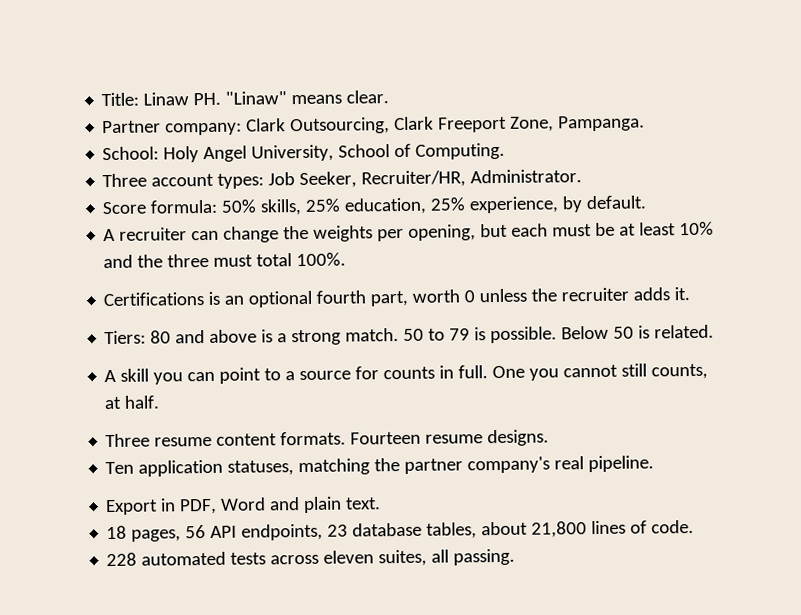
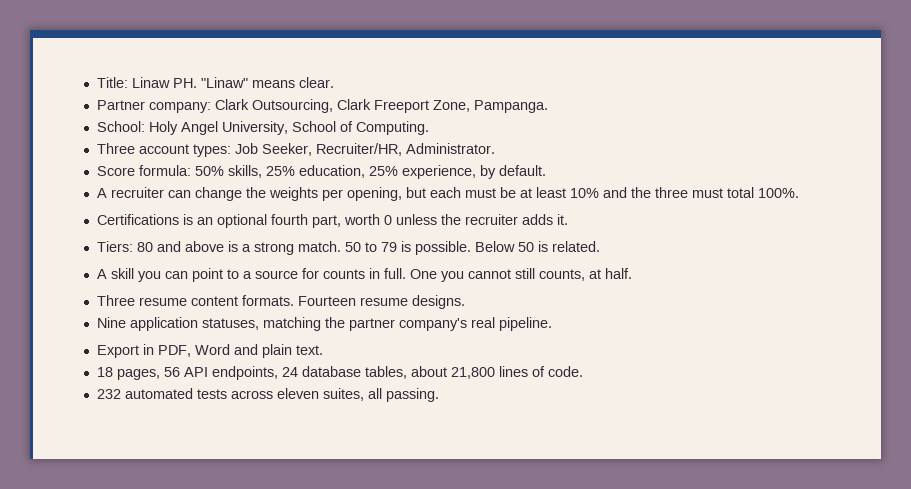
- Ten application statuses, matching the partner company's real pipeline.
+ Nine application statuses, matching the partner company's real pipeline.
- 18 pages, 56 API endpoints, 23 database tables, about 21,800 lines of code.
+ 18 pages, 56 API endpoints, 24 database tables, about 21,800 lines of code.
- 228 automated tests across eleven suites, all passing.
+ 232 automated tests across eleven suites, all passing.

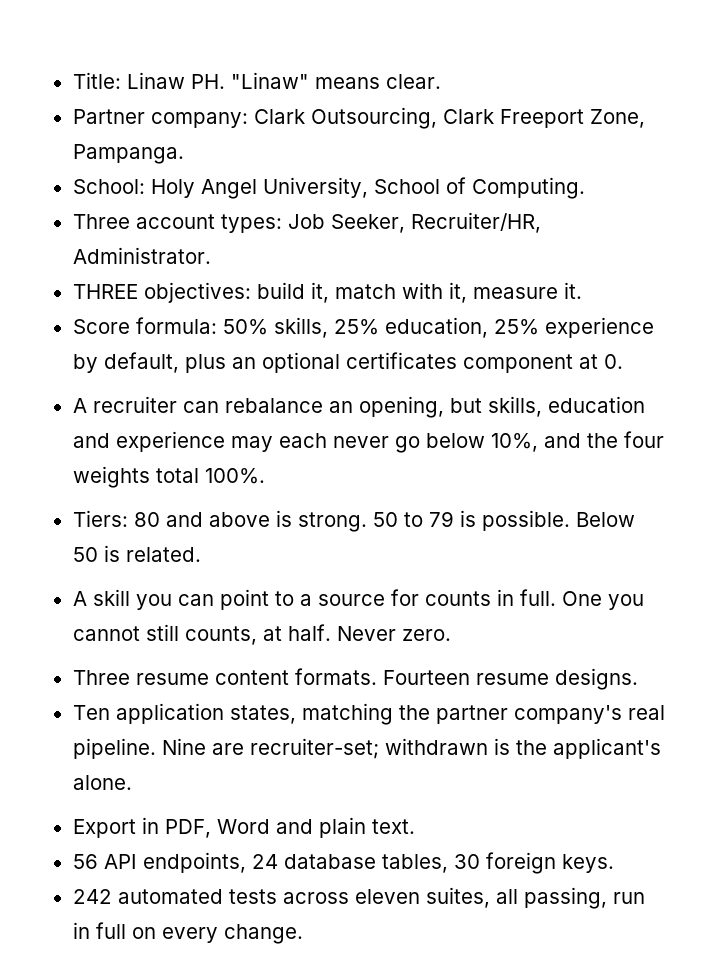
+ THREE objectives: build it, match with it, measure it.
- Score formula: 50% skills, 25% education, 25% experience, by default.
- A recruiter can change the weights per opening, but each must be at least 10% and the three must total 100%.
- Certifications is an optional fourth part, worth 0 unless the recruiter adds it.
+ Score formula: 50% skills, 25% education, 25% experience by default, plus an optional certificates component at 0.
+ A recruiter can rebalance an opening, but skills, education and experience may each never go below 10%, and the four weights total 100%.
- Tiers: 80 and above is a strong match.
+ Tiers: 80 and above is strong.
+ Never zero.
- Nine application statuses, matching the partner company's real pipeline.
+ Ten application states, matching the partner company's real pipeline. Nine are recruiter-set; withdrawn is the applicant's alone.
- 18 pages, 56 API endpoints, 24 database tables, about 21,800 lines of code.
- 232 automated tests across eleven suites, all passing.
+ 56 API endpoints, 24 database tables, 30 foreign keys.
+ 242 automated tests across eleven suites, all passing, run in full on every change.

